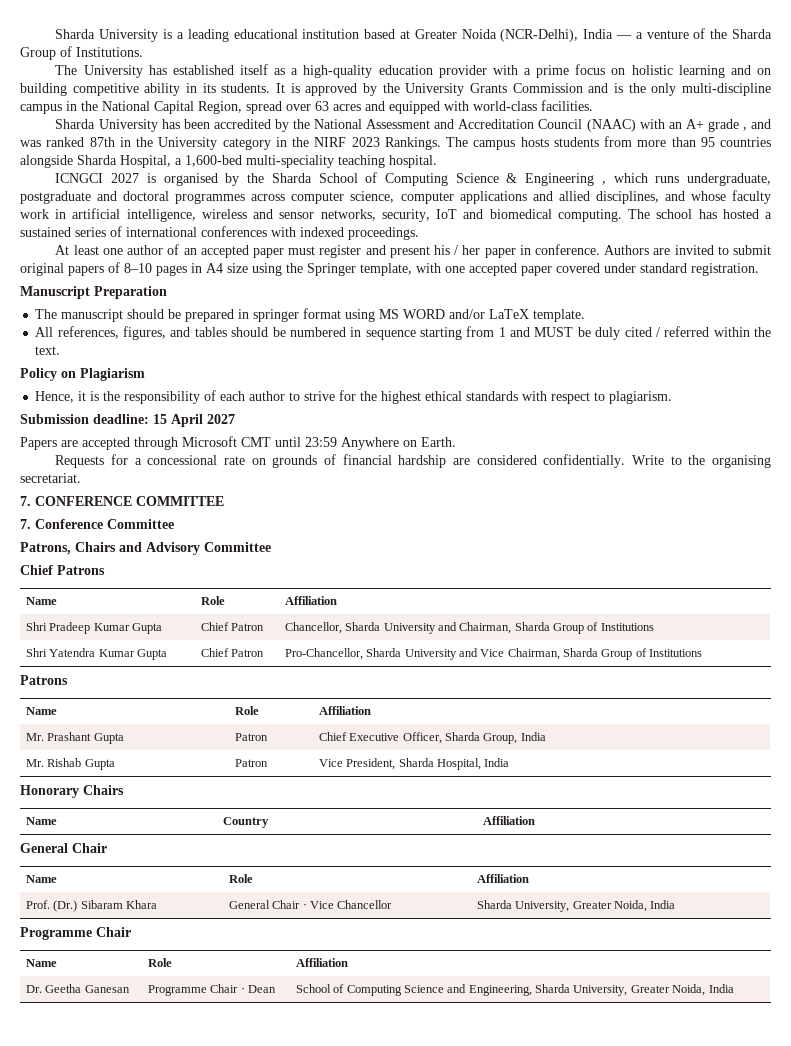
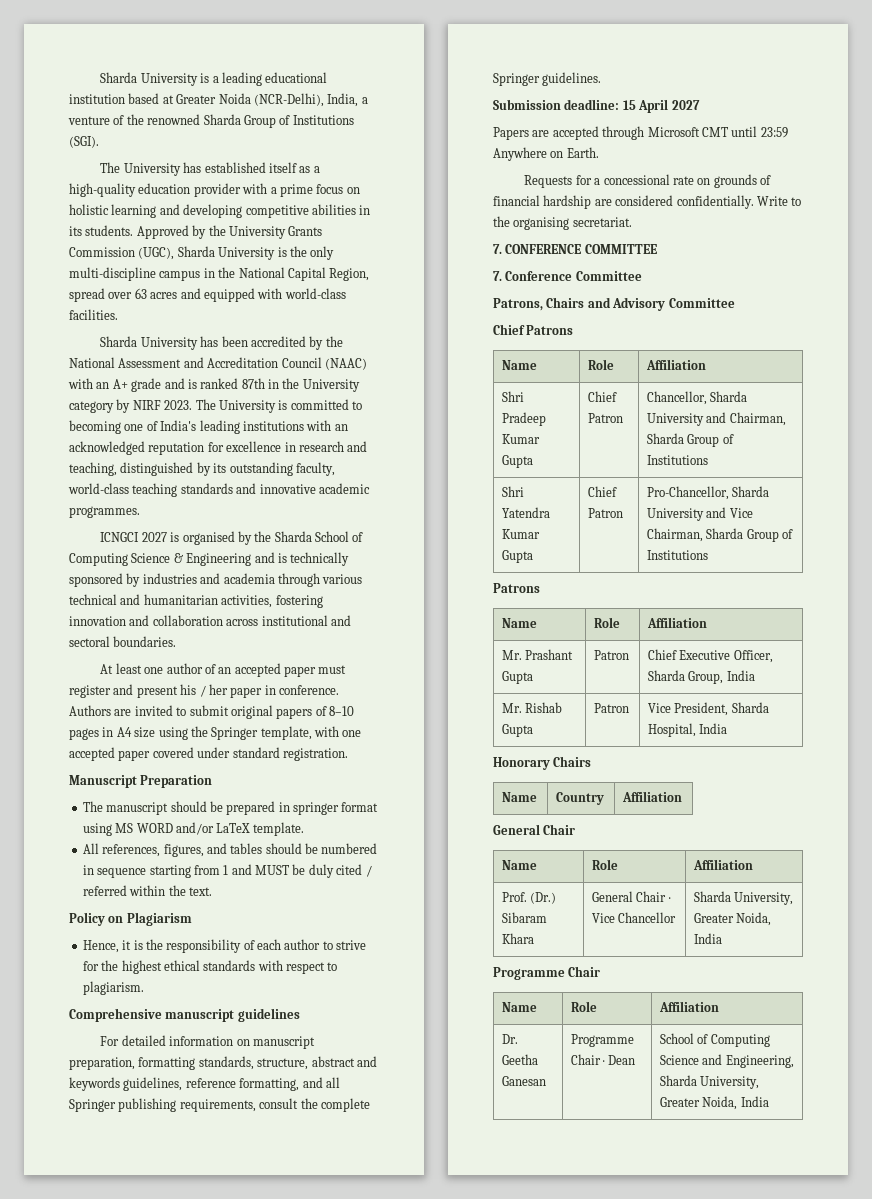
- Sharda University is a leading educational institution based at Greater Noida (NCR-Delhi), India — a venture of the Sharda Group of Institutions.
+ Sharda University is a leading educational institution based at Greater Noida (NCR-Delhi), India, a venture of the renowned Sharda Group of Institutions (SGI).
- The University has established itself as a high-quality education provider with a prime focus on holistic learning and on building competitive ability in its students. It is approved by the University Grants Commission and is the only multi-discipline campus in the National Capital Region, spread over 63 acres and equipped with world-class facilities.
+ The University has established itself as a high-quality education provider with a prime focus on holistic learning and developing competitive abilities in its students. Approved by the University Grants Commission (UGC), Sharda University is the only multi-discipline campus in the National Capital Region, spread over 63 acres and equipped with world-class facilities.
- Sharda University has been accredited by the National Assessment and Accreditation Council (NAAC) with an A+ grade , and was ranked 87th in the University category in the NIRF 2023 Rankings. The campus hosts students from more than 95 countries alongside Sharda Hospital, a 1,600-bed multi-speciality teaching hospital.
+ Sharda University has been accredited by the National Assessment and Accreditation Council (NAAC) with an A+ grade and is ranked 87th in the University category by NIRF 2023. The University is committed to becoming one of India's leading institutions with an acknowledged reputation for excellence in research and teaching, distinguished by its outstanding faculty, world-class teaching standards and innovative academic programmes.
- ICNGCI 2027 is organised by the Sharda School of Computing Science & Engineering , which runs undergraduate, postgraduate and doctoral programmes across computer science, computer applications and allied disciplines, and whose faculty work in artificial intelligence, wireless and sensor networks, security, IoT and biomedical computing. The school has hosted a sustained series of international conferences with indexed proceedings.
+ ICNGCI 2027 is organised by the Sharda School of Computing Science & Engineering and is technically sponsored by industries and academia through various technical and humanitarian activities, fostering innovation and collaboration across institutional and sectoral boundaries.
+ Comprehensive manuscript guidelines
+ For detailed information on manuscript preparation, formatting standards, structure, abstract and keywords guidelines, reference formatting, and all Springer publishing requirements, consult the complete Springer guidelines.

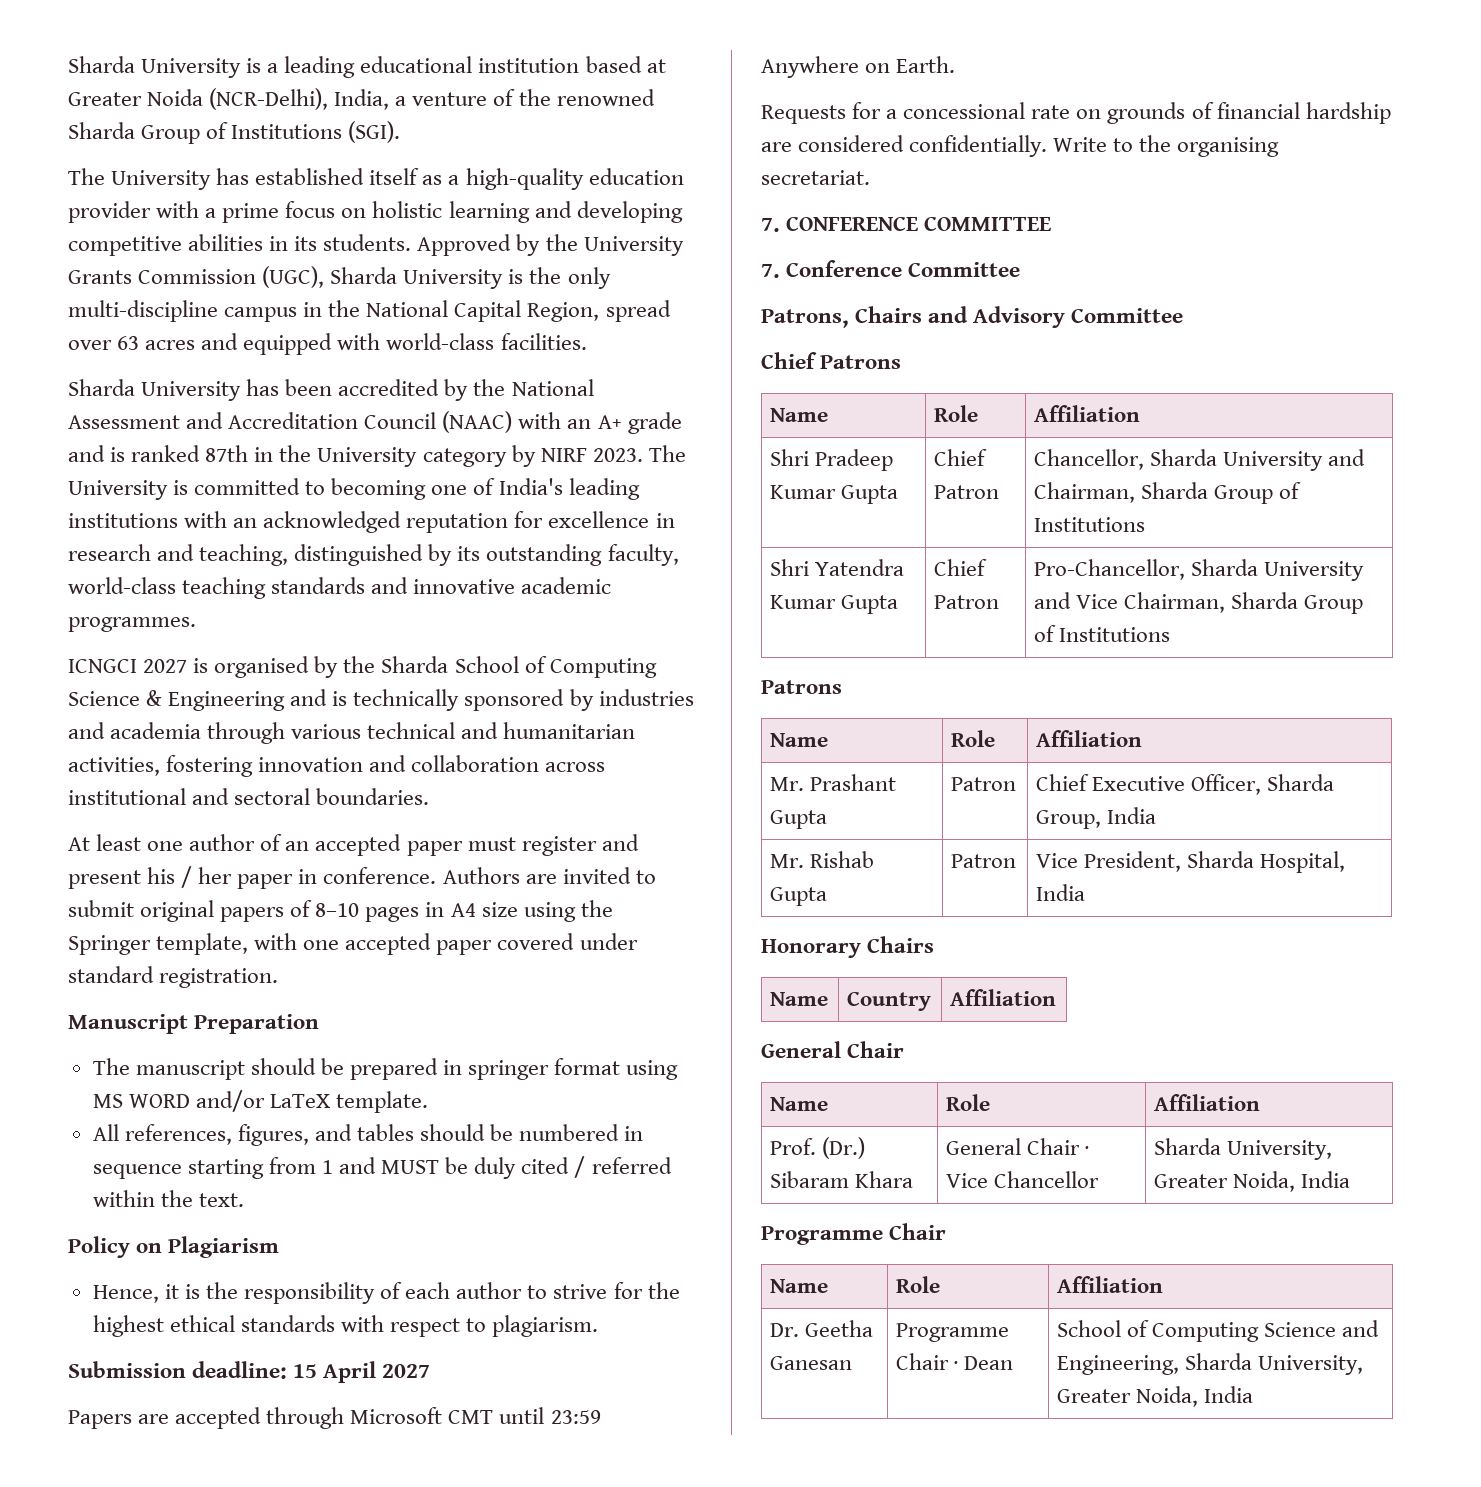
- Comprehensive manuscript guidelines
- For detailed information on manuscript preparation, formatting standards, structure, abstract and keywords guidelines, reference formatting, and all Springer publishing requirements, consult the complete Springer guidelines.

